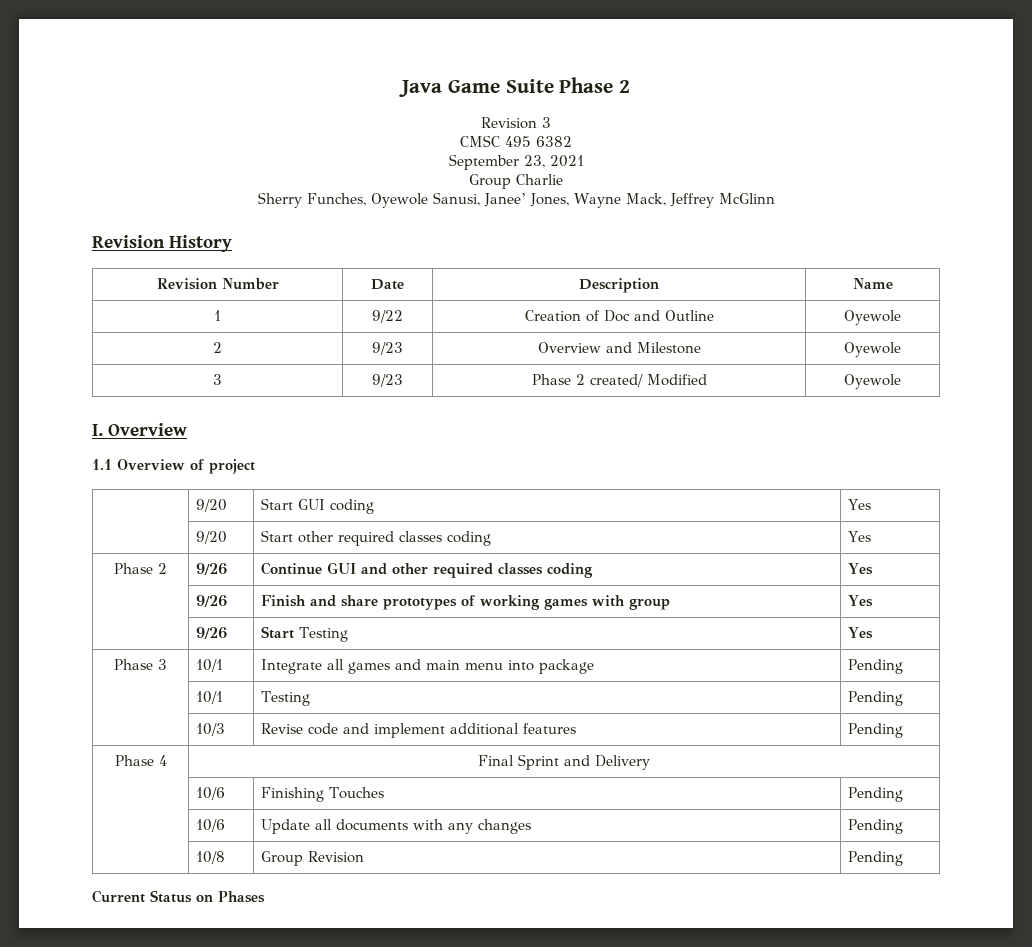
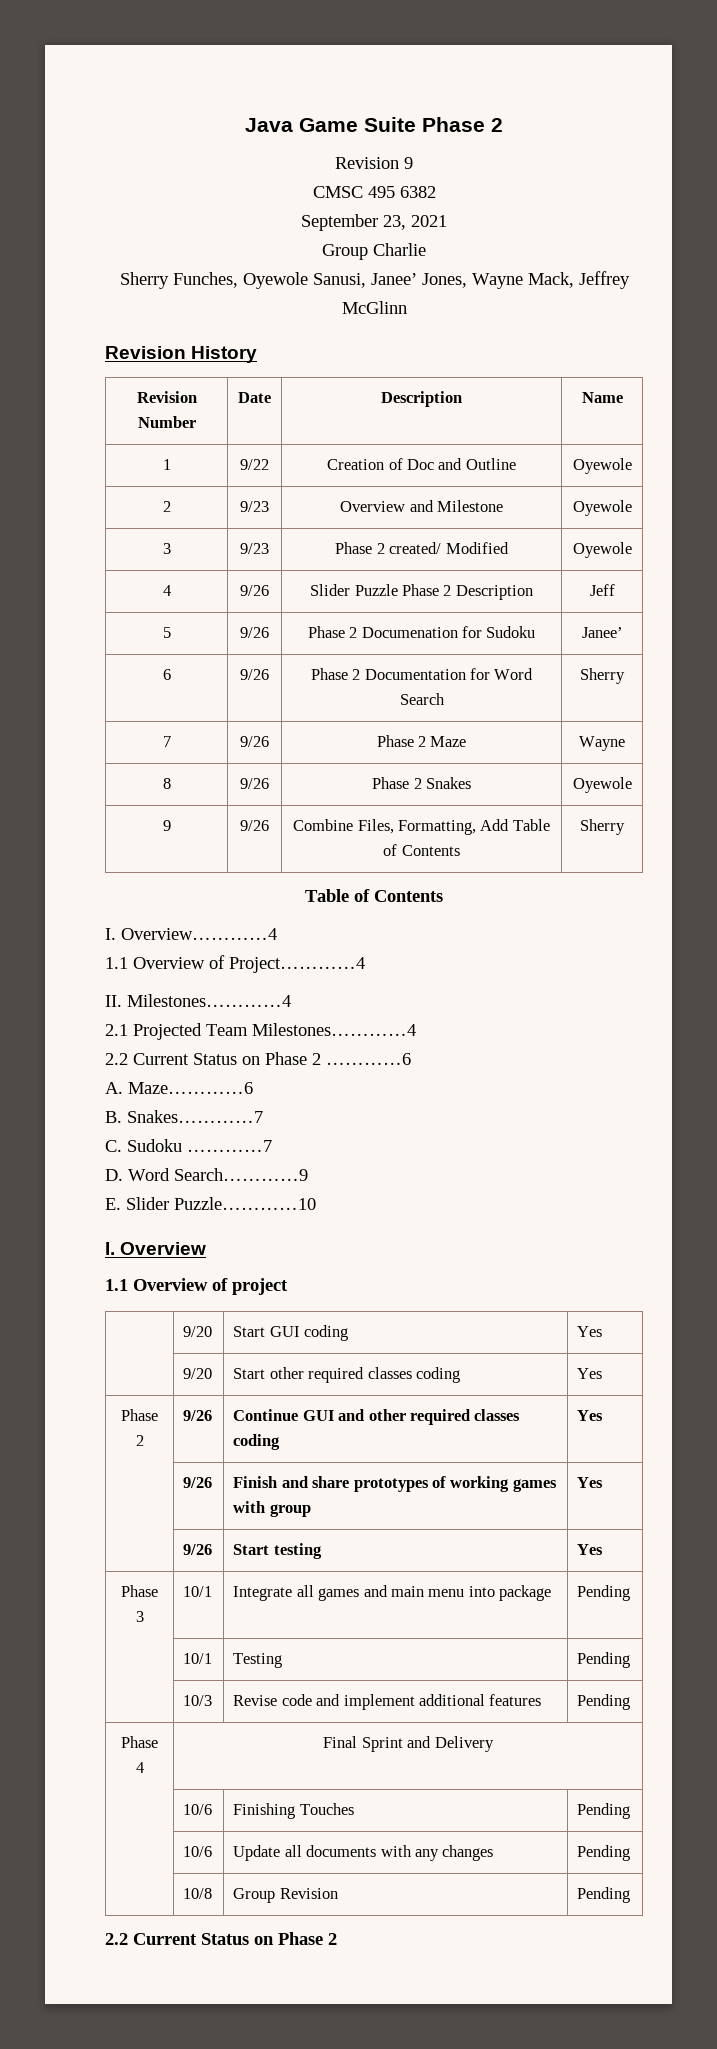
- Revision 3
+ Revision 9
+ 4 | 9/26 | Slider Puzzle Phase 2 Description | Jeff
+ 5 | 9/26 | Phase 2 Documenation for Sudoku | Janee’
+ 6 | 9/26 | Phase 2 Documentation for Word Search | Sherry
+ 7 | 9/26 | Phase 2 Maze | Wayne
+ 8 | 9/26 | Phase 2 Snakes | Oyewole
+ 9 | 9/26 | Combine Files, Formatting, Add Table of Contents | Sherry
+ Table of Contents
+ I. Overview…………4
+ 1.1 Overview of Project…………4
+ II. Milestones…………4
+ 2.1 Projected Team Milestones…………4
+ 2.2 Current Status on Phase 2 …………6
+ A. Maze…………6
+ B. Snakes…………7
+ C. Sudoku …………7
+ D. Word Search…………9
+ E. Slider Puzzle…………10
- | 9/26 | Start Testing | Yes
+ | 9/26 | Start testing | Yes
  | 10/8 | Group Revision | Pending
- Current Status on Phases
+ 2.2 Current Status on Phase 2

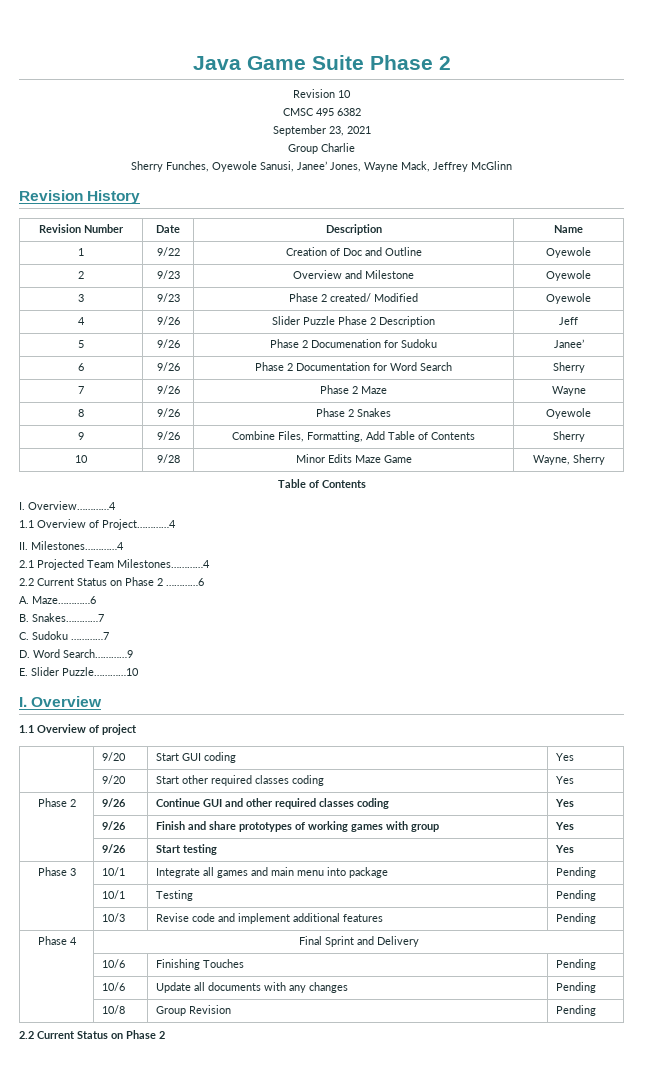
- Revision 9
+ Revision 10
+ 10 | 9/28 | Minor Edits Maze Game | Wayne, Sherry

